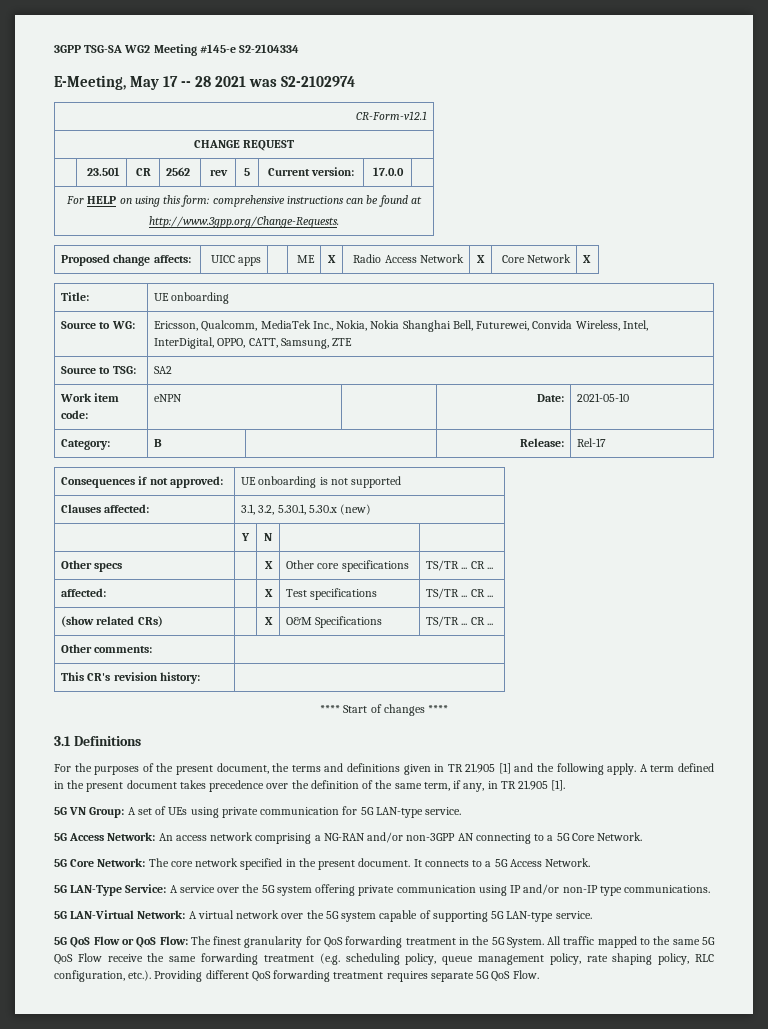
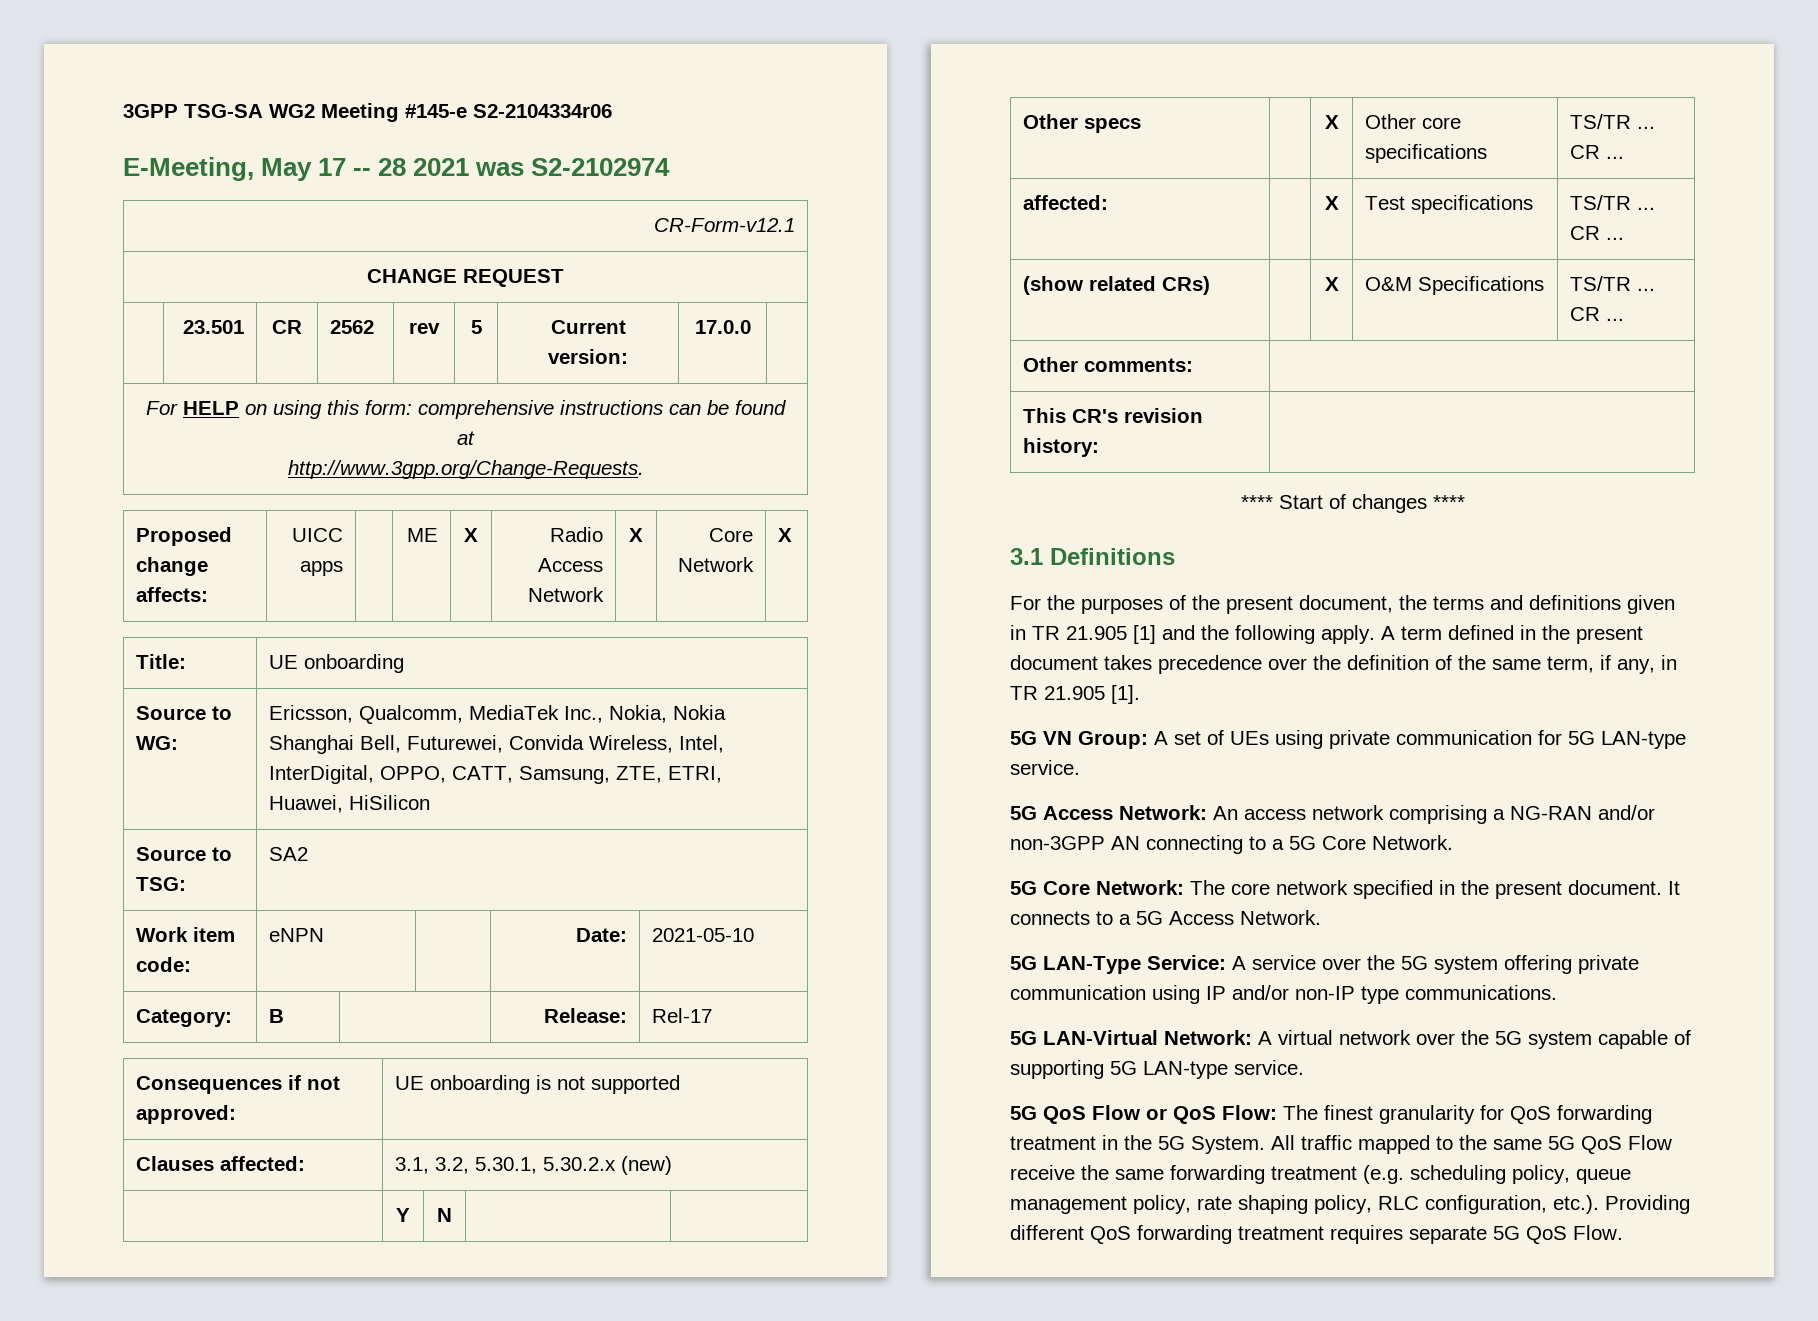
- 3GPP TSG-SA WG2 Meeting #145-e S2-2104334
+ 3GPP TSG-SA WG2 Meeting #145-e S2-2104334r06
- Source to WG: | Ericsson, Qualcomm, MediaTek Inc., Nokia, Nokia Shanghai Bell, Futurewei, Convida Wireless, Intel, InterDigital, OPPO, CATT, Samsung, ZTE
+ Source to WG: | Ericsson, Qualcomm, MediaTek Inc., Nokia, Nokia Shanghai Bell, Futurewei, Convida Wireless, Intel, InterDigital, OPPO, CATT, Samsung, ZTE, ETRI, Huawei, HiSilicon
- Clauses affected: | 3.1, 3.2, 5.30.1, 5.30.x (new)
+ Clauses affected: | 3.1, 3.2, 5.30.1, 5.30.2.x (new)

